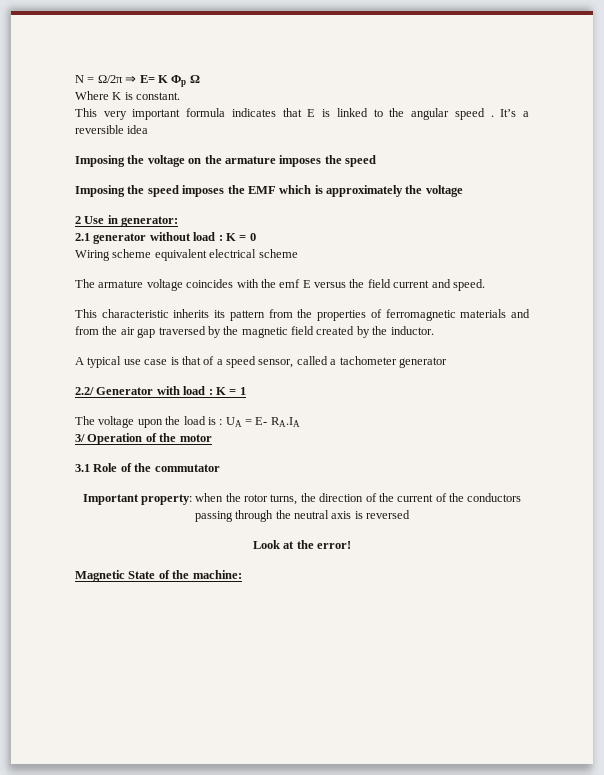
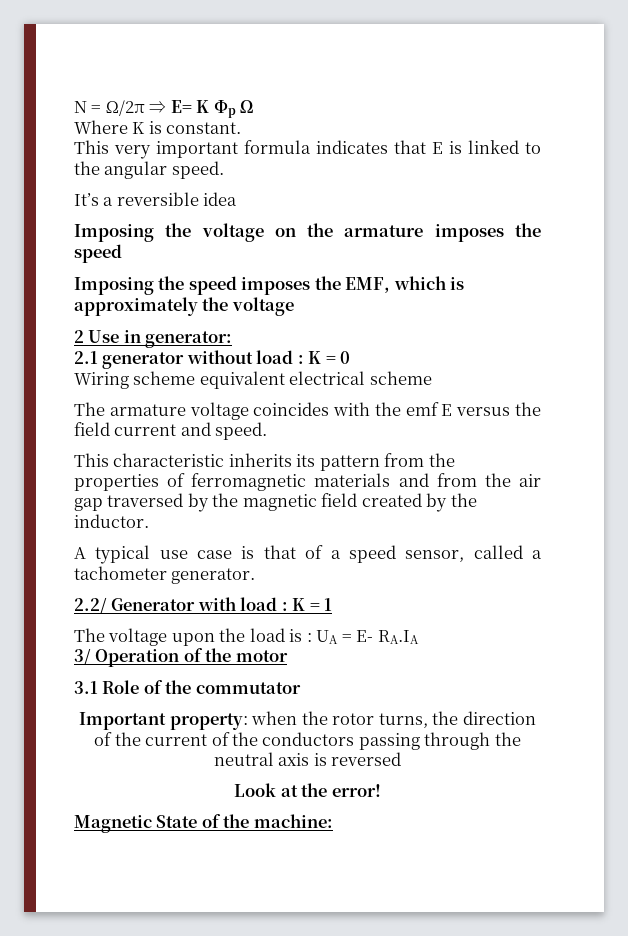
- This very important formula indicates that E is linked to the angular speed . It’s a reversible idea
+ This very important formula indicates that E is linked to the angular speed.
+ It’s a reversible idea
- Imposing the speed imposes the EMF which is approximately the voltage
+ Imposing the speed imposes the EMF, which is approximately the voltage
- A typical use case is that of a speed sensor, called a tachometer generator
+ A typical use case is that of a speed sensor, called a tachometer generator.

